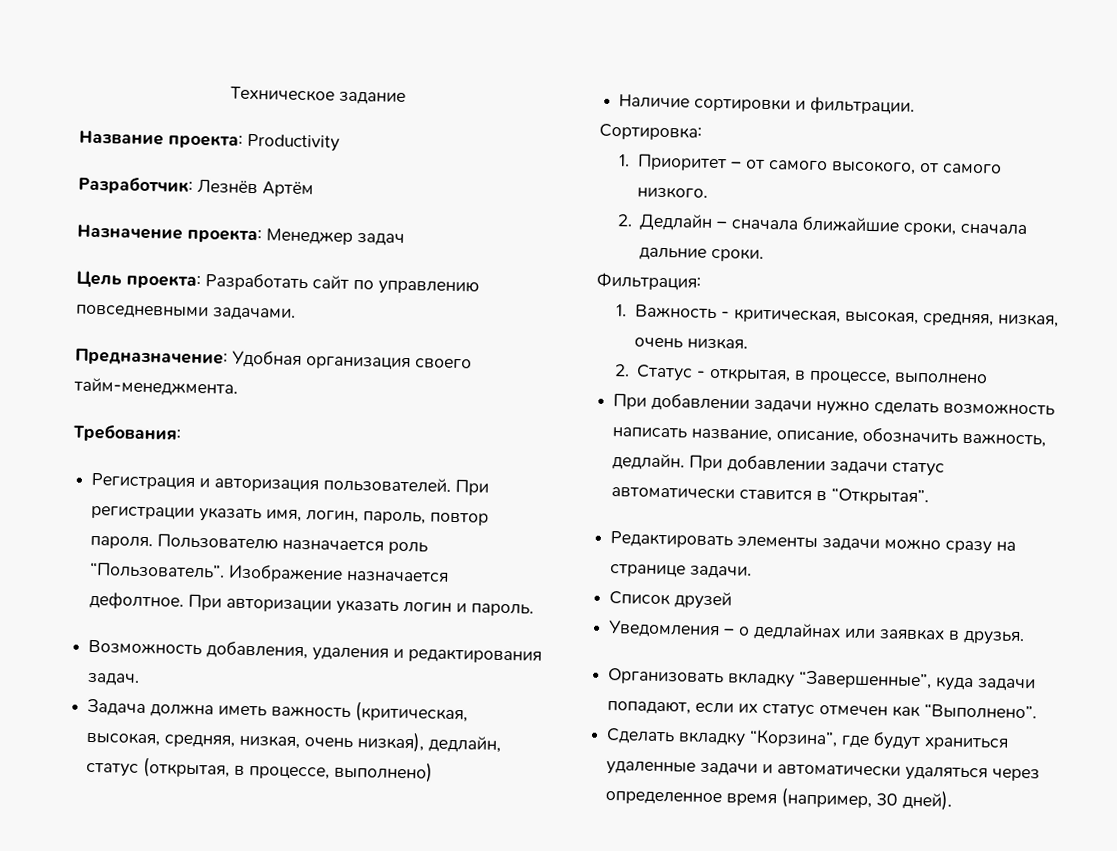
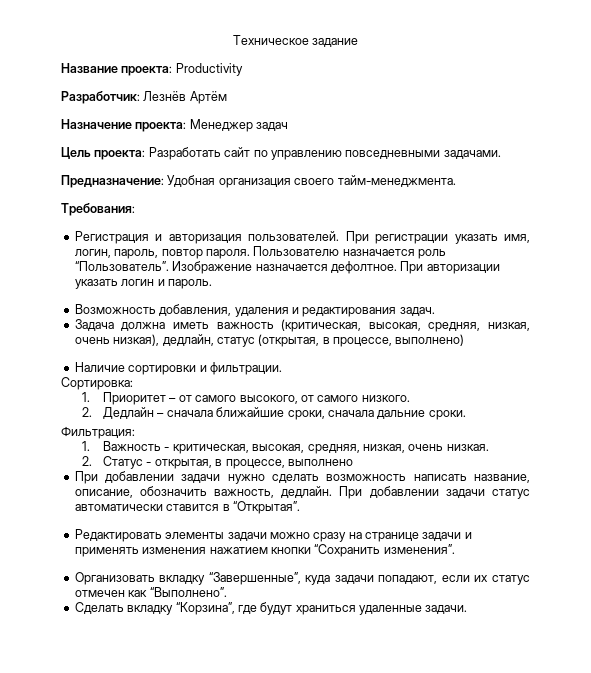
- Редактировать элементы задачи можно сразу на странице задачи.
- Список друзей
- Уведомления – о дедлайнах или заявках в друзья.
+ Редактировать элементы задачи можно сразу на странице задачи и применять изменения нажатием кнопки “Сохранить изменения”.
- Сделать вкладку “Корзина”, где будут храниться удаленные задачи и автоматически удаляться через определенное время (например, 30 дней).
+ Сделать вкладку “Корзина”, где будут храниться удаленные задачи.

